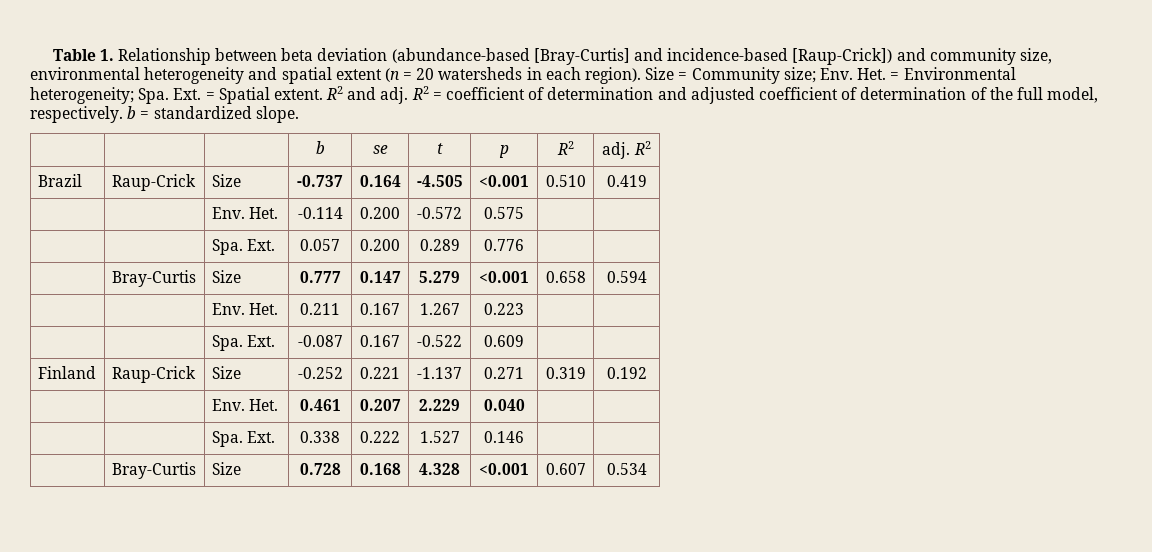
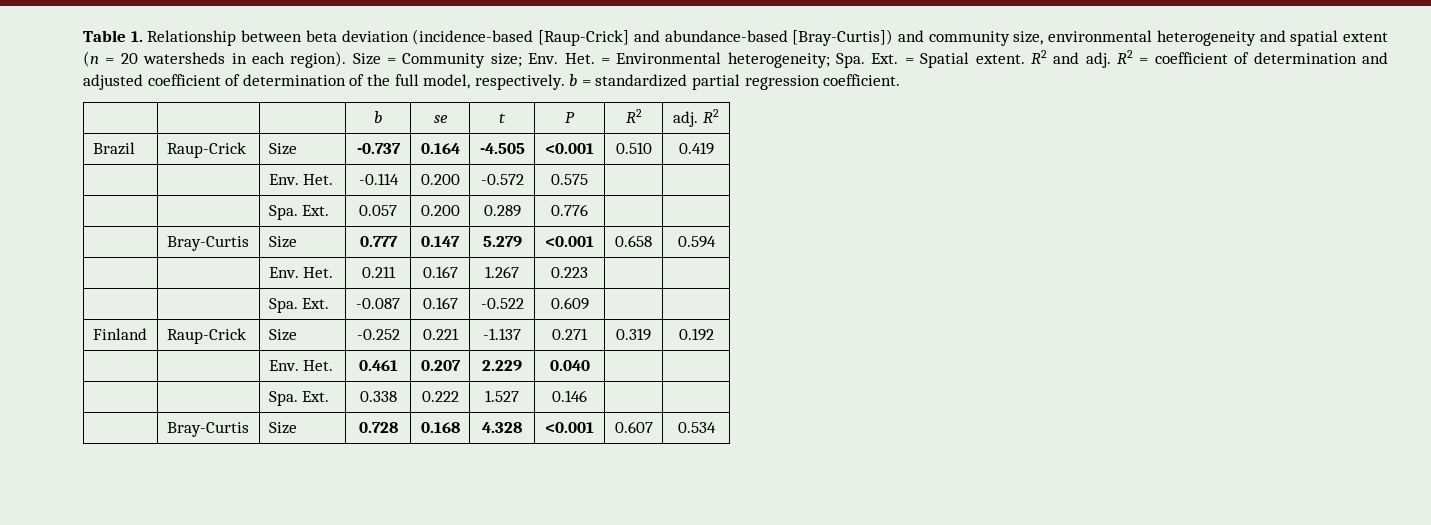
- Table 1. Relationship between beta deviation (abundance-based [Bray-Curtis] and incidence-based [Raup-Crick]) and community size, environmental heterogeneity and spatial extent (n = 20 watersheds in each region).
+ Table 1. Relationship between beta deviation (incidence-based [Raup-Crick] and abundance-based [Bray-Curtis]) and community size, environmental heterogeneity and spatial extent (n = 20 watersheds in each region).
- R2 = coefficient of determination and adjusted coefficient of determination of the full model, respectively. b = standardized slope.
+ R2 = coefficient of determination and adjusted coefficient of determination of the full model, respectively. b = standardized partial regression coefficient.
- | | | b | se | t | p | R2 | adj. R2
+ | | | b | se | t | P | R2 | adj. R2

